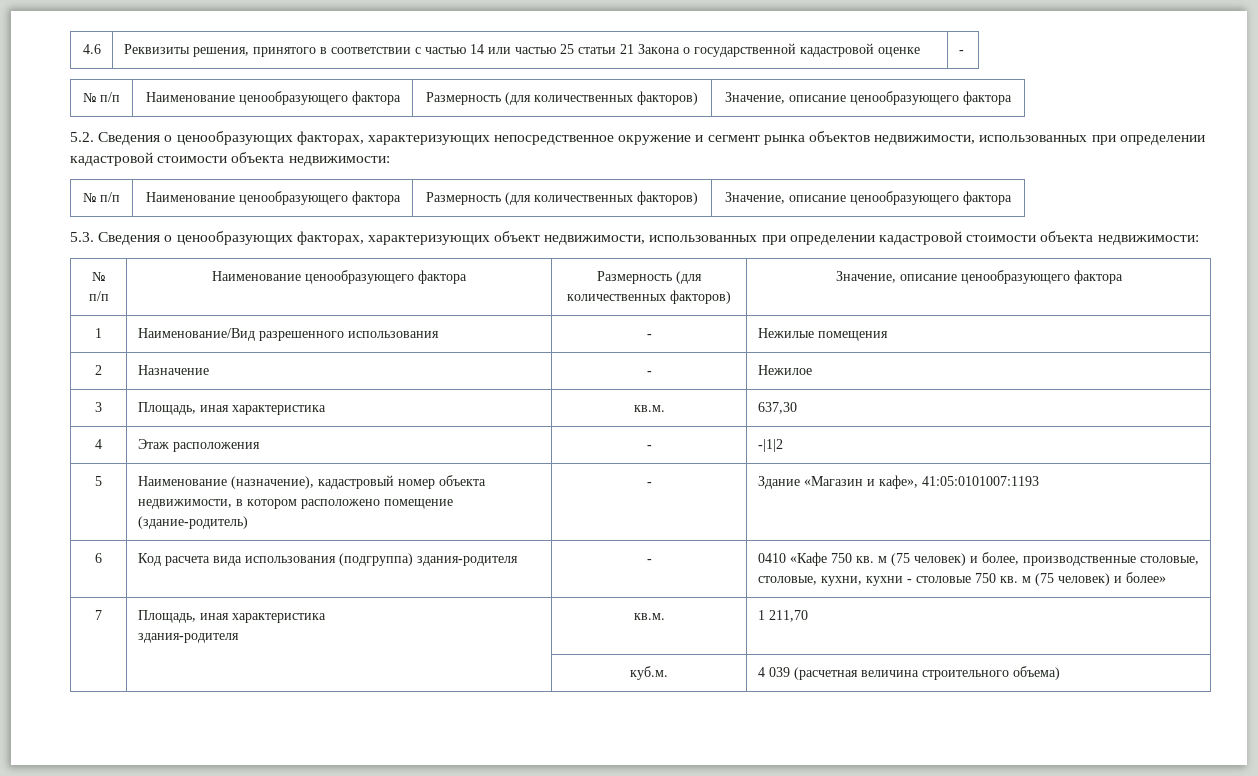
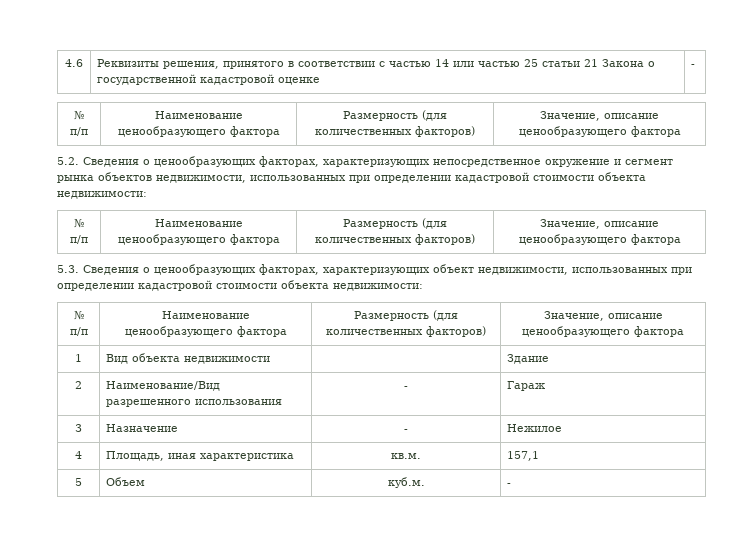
- 1 | Наименование/Вид разрешенного использования | - | Нежилые помещения
- 2 | Назначение | - | Нежилое
+ 1 | Вид объекта недвижимости | | Здание
+ 2 | Наименование/Вид разрешенного использования | - | Гараж
+ 3 | Назначение | - | Нежилое
- 3 | Площадь, иная характеристика | кв.м. | 637,30
- 4 | Этаж расположения | - | -|1|2
- 5 | Наименование (назначение), кадастровый номер объекта недвижимости, в котором расположено помещение (здание-родитель) | - | Здание «Магазин и кафе», 41:05:0101007:1193
- 6 | Код расчета вида использования (подгруппа) здания-родителя | - | 0410 «Кафе 750 кв. м (75 человек) и более, производственные столовые, столовые, кухни, кухни - столовые 750 кв. м (75 человек) и более»
- 7 | Площадь, иная характеристика
- здания-родителя | кв.м. | 1 211,70
- | | куб.м. | 4 039 (расчетная величина строительного объема)
+ 4 | Площадь, иная характеристика | кв.м. | 157,1
+ 5 | Объем | куб.м. | -

